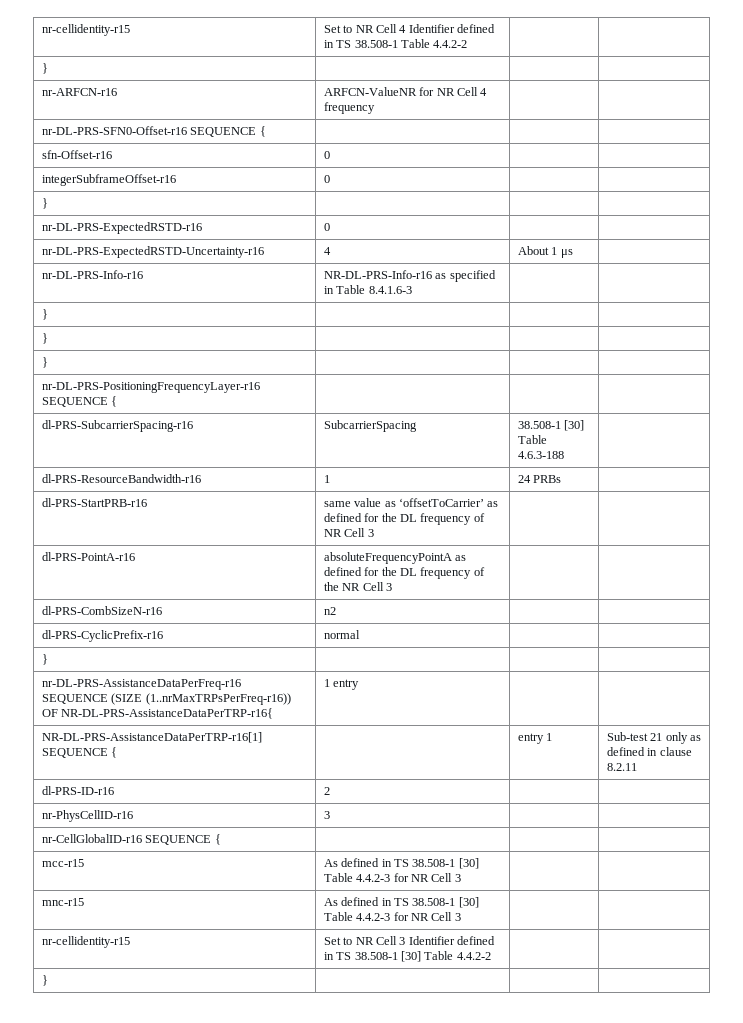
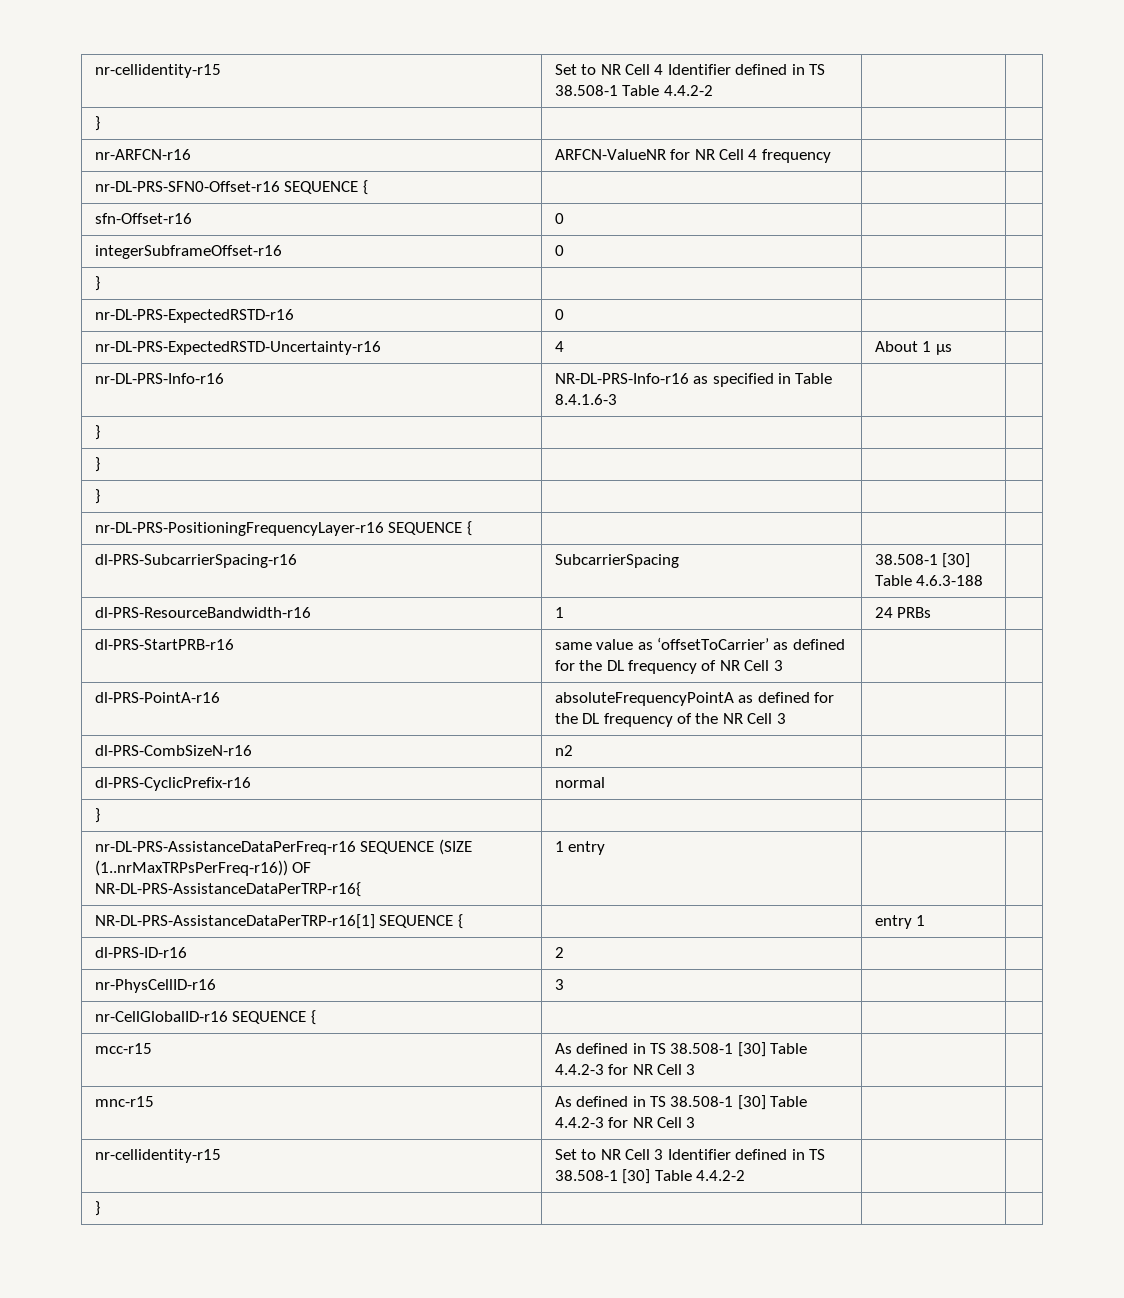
- NR-DL-PRS-AssistanceDataPerTRP-r16[1] SEQUENCE { | | entry 1 | Sub-test 21 only as defined in clause 8.2.11
+ NR-DL-PRS-AssistanceDataPerTRP-r16[1] SEQUENCE { | | entry 1 |

